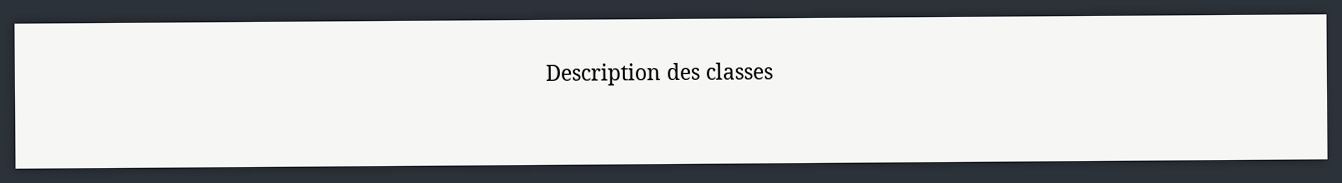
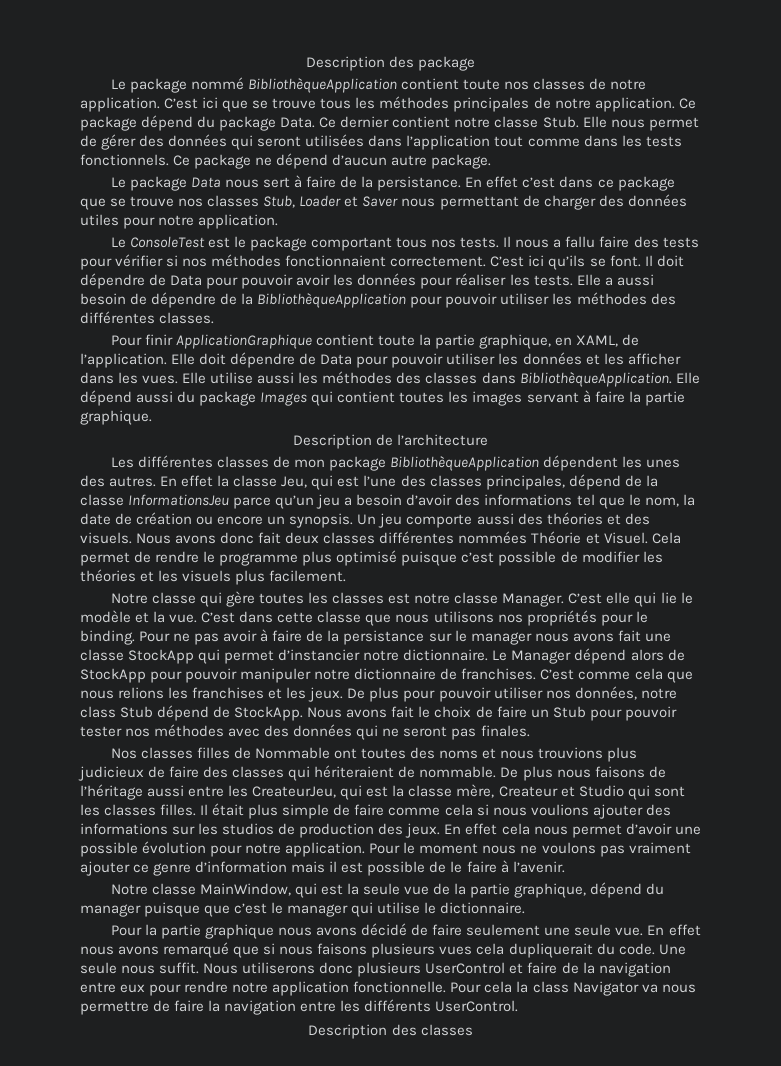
+ Description des package
+ Le package nommé BibliothèqueApplication contient toute nos classes de notre application. C’est ici que se trouve tous les méthodes principales de notre application. Ce package dépend du package Data. Ce dernier contient notre classe Stub. Elle nous permet de gérer des données qui seront utilisées dans l’application tout comme dans les tests fonctionnels. Ce package ne dépend d’aucun autre package.
+ Le package Data nous sert à faire de la persistance. En effet c’est dans ce package que se trouve nos classes Stub, Loader et Saver nous permettant de charger des données utiles pour notre application.
+ Le ConsoleTest est le package comportant tous nos tests. Il nous a fallu faire des tests pour vérifier si nos méthodes fonctionnaient correctement. C’est ici qu’ils se font. Il doit dépendre de Data pour pouvoir avoir les données pour réaliser les tests. Elle a aussi besoin de dépendre de la BibliothèqueApplication pour pouvoir utiliser les méthodes des différentes classes.
+ Pour finir ApplicationGraphique contient toute la partie graphique, en XAML, de l’application. Elle doit dépendre de Data pour pouvoir utiliser les données et les afficher dans les vues. Elle utilise aussi les méthodes des classes dans BibliothèqueApplication. Elle dépend aussi du package Images qui contient toutes les images servant à faire la partie graphique.
+ Description de l’architecture
+ Les différentes classes de mon package BibliothèqueApplication dépendent les unes des autres. En effet la classe Jeu, qui est l’une des classes principales, dépend de la classe InformationsJeu parce qu’un jeu a besoin d’avoir des informations tel que le nom, la date de création ou encore un synopsis. Un jeu comporte aussi des théories et des visuels. Nous avons donc fait deux classes différentes nommées Théorie et Visuel. Cela permet de rendre le programme plus optimisé puisque c’est possible de modifier les théories et les visuels plus facilement.
+ Notre classe qui gère toutes les classes est notre classe Manager. C’est elle qui lie le modèle et la vue. C’est dans cette classe que nous utilisons nos propriétés pour le binding. Pour ne pas avoir à faire de la persistance sur le manager nous avons fait une classe StockApp qui permet d’instancier notre dictionnaire. Le Manager dépend alors de StockApp pour pouvoir manipuler notre dictionnaire de franchises. C’est comme cela que nous relions les franchises et les jeux. De plus pour pouvoir utiliser nos données, notre class Stub dépend de StockApp. Nous avons fait le choix de faire un Stub pour pouvoir tester nos méthodes avec des données qui ne seront pas finales.
+ Nos classes filles de Nommable ont toutes des noms et nous trouvions plus judicieux de faire des classes qui hériteraient de nommable. De plus nous faisons de l’héritage aussi entre les CreateurJeu, qui est la classe mère, Createur et Studio qui sont les classes filles. Il était plus simple de faire comme cela si nous voulions ajouter des informations sur les studios de production des jeux. En effet cela nous permet d’avoir une possible évolution pour notre application. Pour le moment nous ne voulons pas vraiment ajouter ce genre d’information mais il est possible de le faire à l’avenir.
+ Notre classe MainWindow, qui est la seule vue de la partie graphique, dépend du manager puisque que c’est le manager qui utilise le dictionnaire.
+ Pour la partie graphique nous avons décidé de faire seulement une seule vue. En effet nous avons remarqué que si nous faisons plusieurs vues cela dupliquerait du code. Une seule nous suffit. Nous utiliserons donc plusieurs UserControl et faire de la navigation entre eux pour rendre notre application fonctionnelle. Pour cela la class Navigator va nous permettre de faire la navigation entre les différents UserControl.

